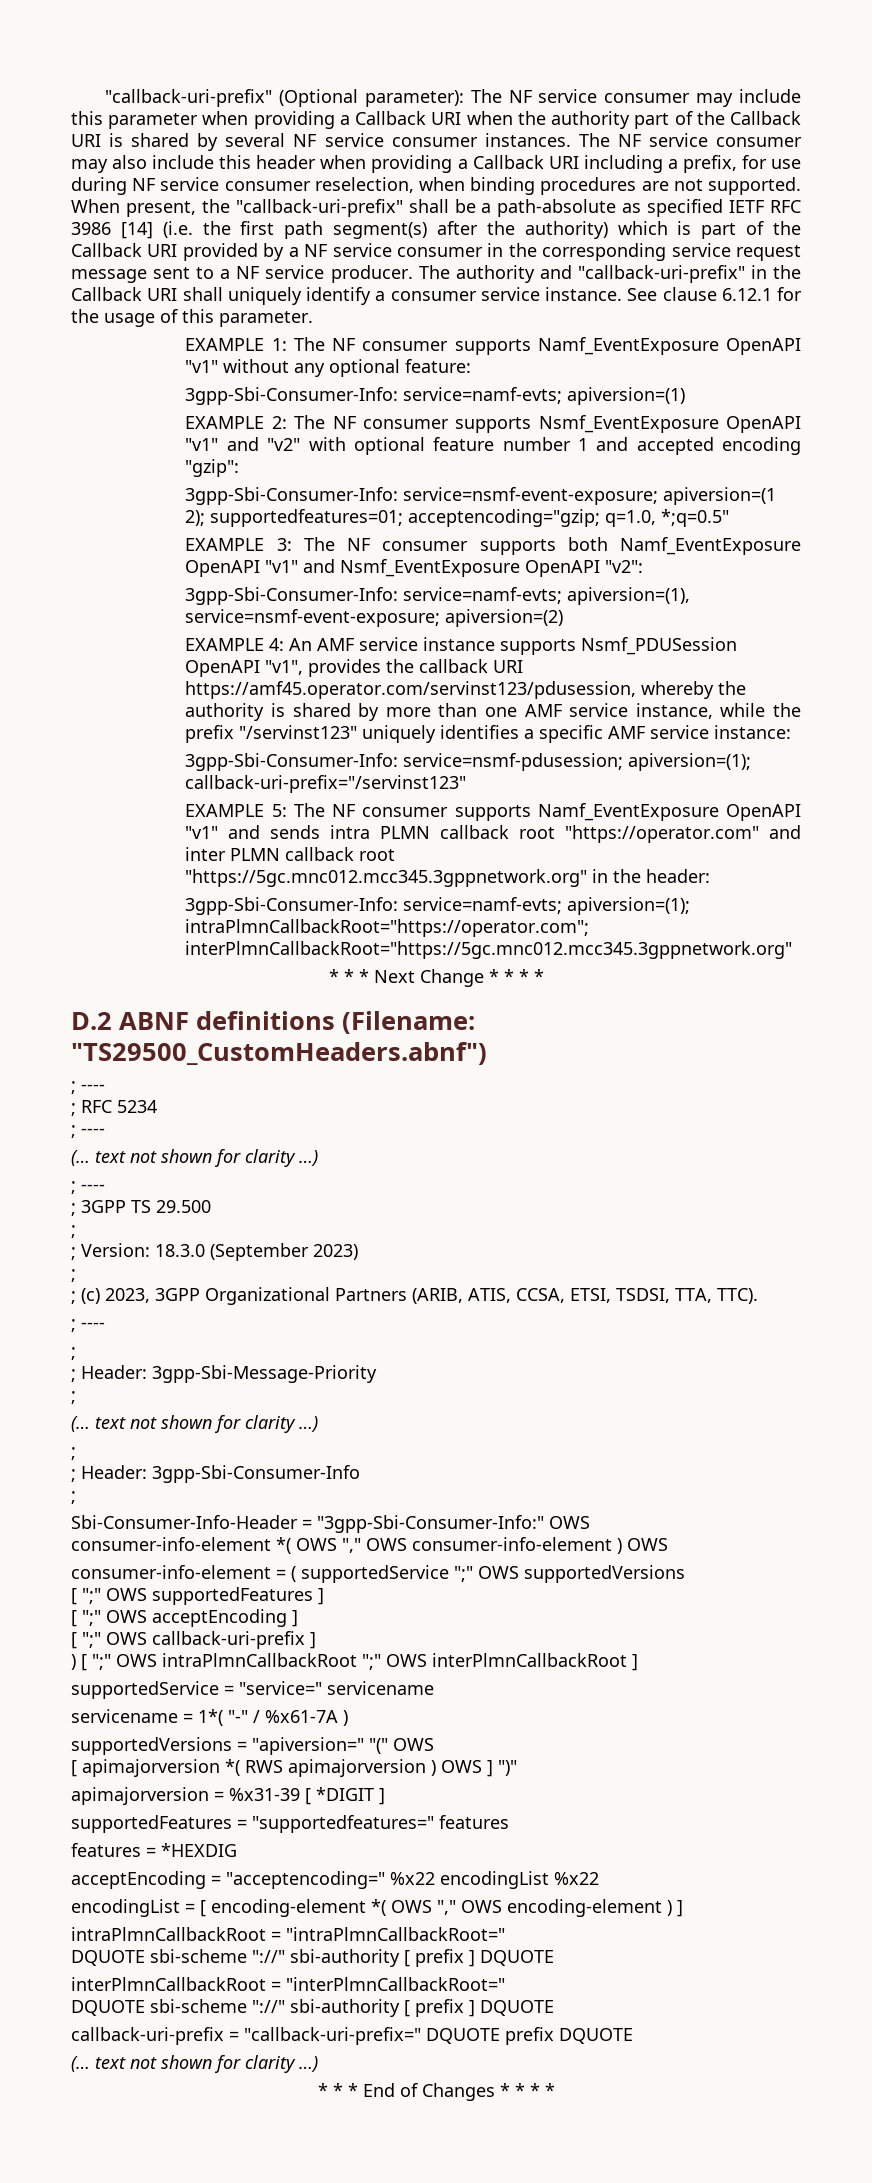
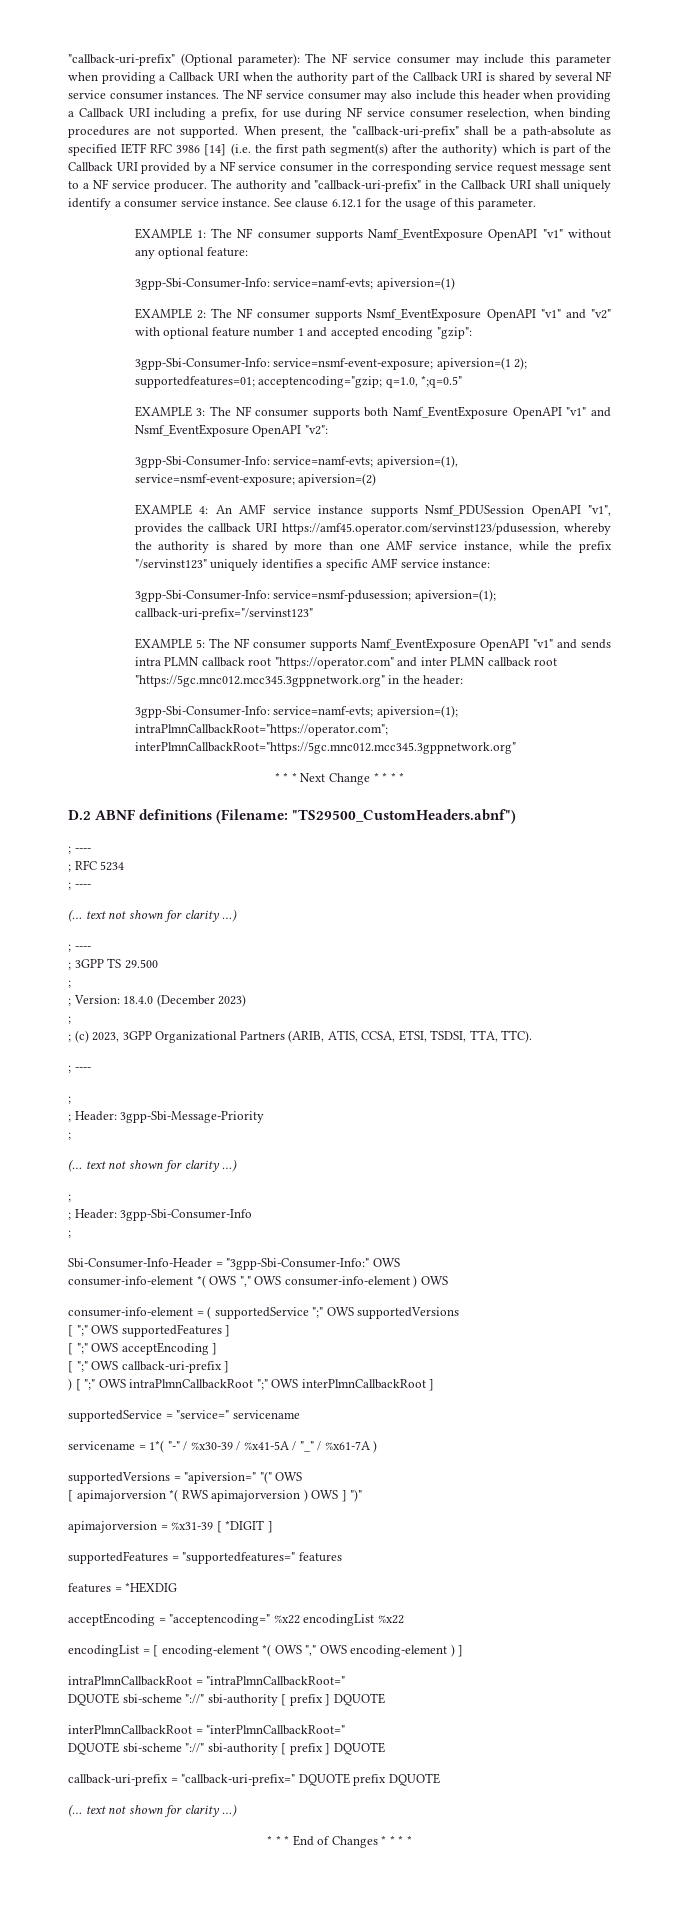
- ; Version: 18.3.0 (September 2023)
+ ; Version: 18.4.0 (December 2023)
- servicename = 1*( "-" / %x61-7A )
+ servicename = 1*( "-" / %x30-39 / %x41-5A / "_" / %x61-7A )

